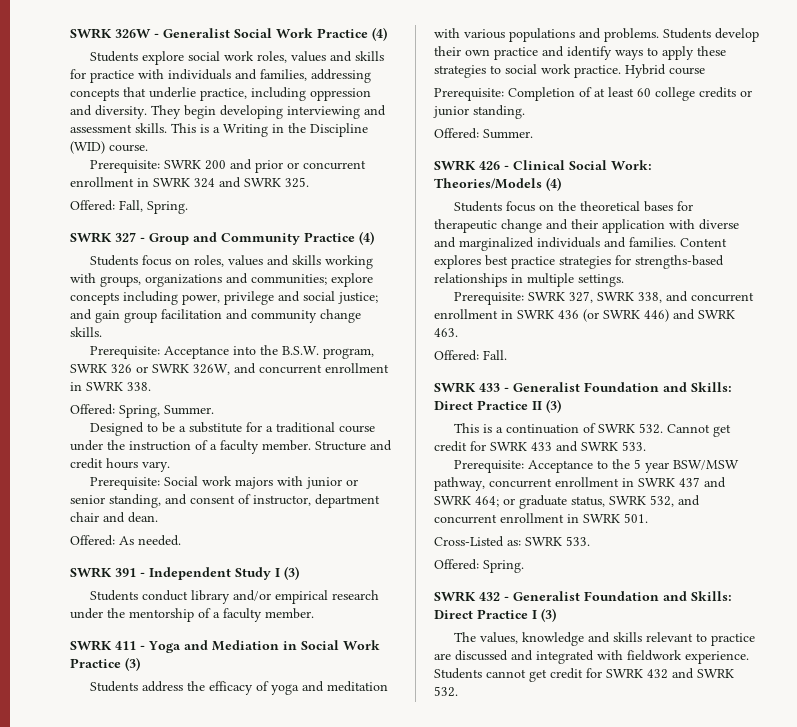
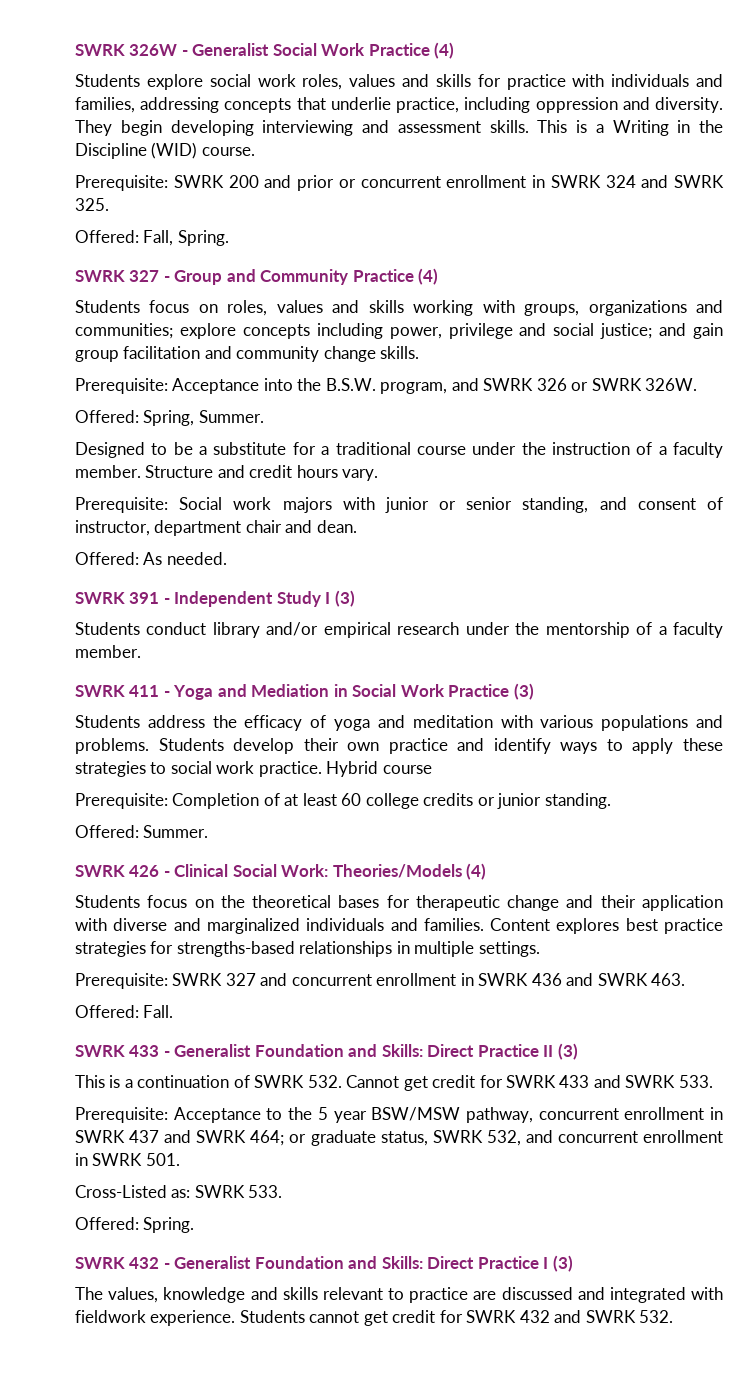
- Prerequisite: Acceptance into the B.S.W. program, SWRK 326 or SWRK 326W, and concurrent enrollment in SWRK 338.
+ Prerequisite: Acceptance into the B.S.W. program, and SWRK 326 or SWRK 326W.
- Prerequisite: SWRK 327, SWRK 338, and concurrent enrollment in SWRK 436 (or SWRK 446) and SWRK 463.
+ Prerequisite: SWRK 327 and concurrent enrollment in SWRK 436 and SWRK 463.

